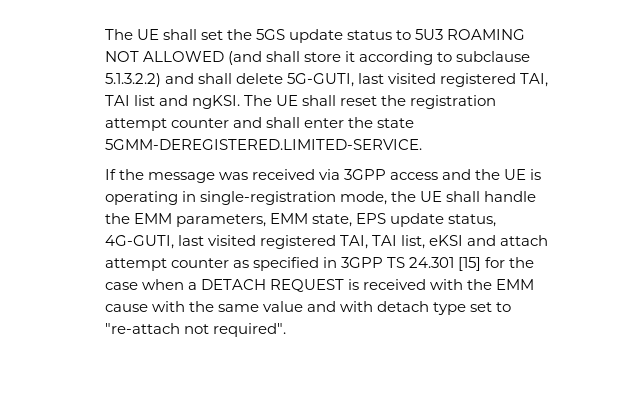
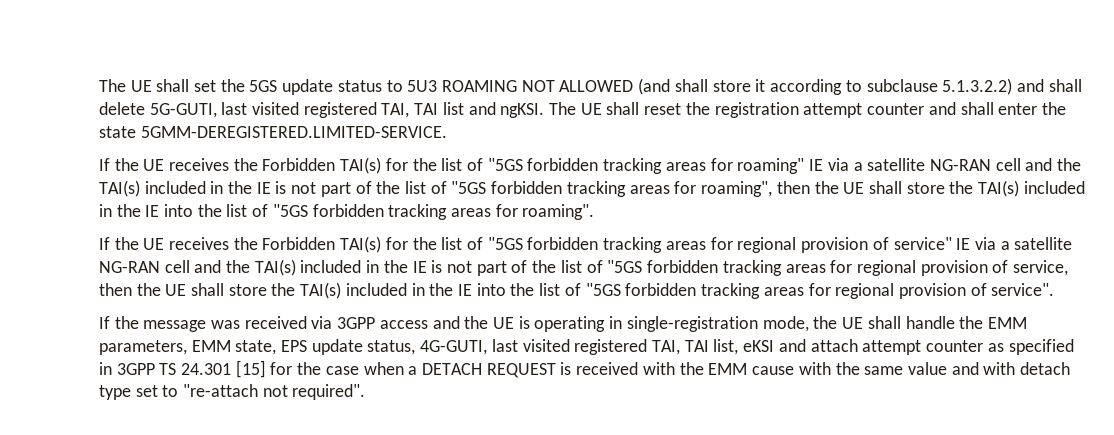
+ If the UE receives the Forbidden TAI(s) for the list of "5GS forbidden tracking areas for roaming" IE via a satellite NG-RAN cell and the TAI(s) included in the IE is not part of the list of "5GS forbidden tracking areas for roaming", then the UE shall store the TAI(s) included in the IE into the list of "5GS forbidden tracking areas for roaming".
+ If the UE receives the Forbidden TAI(s) for the list of "5GS forbidden tracking areas for regional provision of service" IE via a satellite NG-RAN cell and the TAI(s) included in the IE is not part of the list of "5GS forbidden tracking areas for regional provision of service, then the UE shall store the TAI(s) included in the IE into the list of "5GS forbidden tracking areas for regional provision of service".

